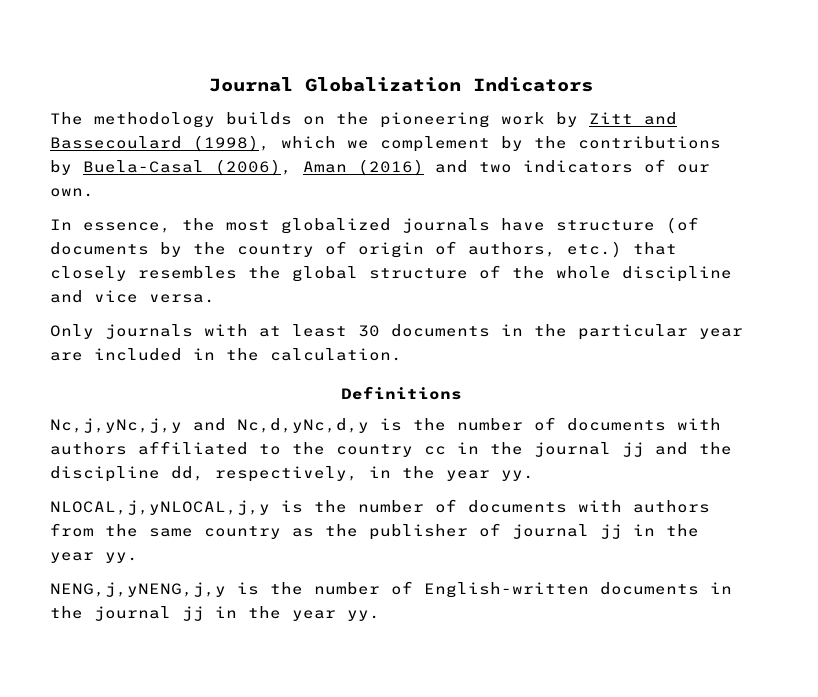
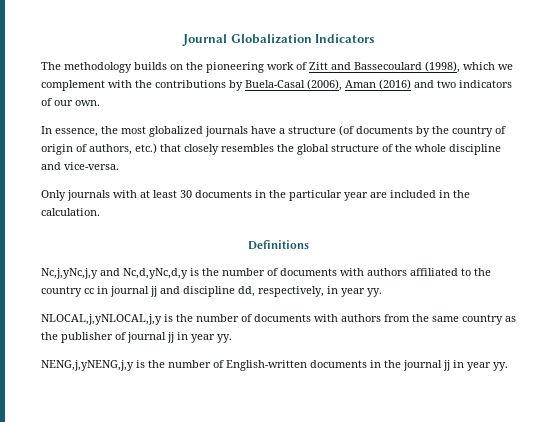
- The methodology builds on the pioneering work by Zitt and Bassecoulard (1998), which we complement by the contributions by Buela-Casal (2006), Aman (2016) and two indicators of our own.
+ The methodology builds on the pioneering work of Zitt and Bassecoulard (1998), which we complement with the contributions by Buela-Casal (2006), Aman (2016) and two indicators of our own.
- In essence, the most globalized journals have structure (of documents by the country of origin of authors, etc.) that closely resembles the global structure of the whole discipline and vice versa.
+ In essence, the most globalized journals have a structure (of documents by the country of origin of authors, etc.) that closely resembles the global structure of the whole discipline and vice-versa.
- Nc,j,yNc,j,y and Nc,d,yNc,d,y is the number of documents with authors affiliated to the country cc in the journal jj and the discipline dd, respectively, in the year yy.
+ Nc,j,yNc,j,y and Nc,d,yNc,d,y is the number of documents with authors affiliated to the country cc in journal jj and discipline dd, respectively, in year yy.
- NLOCAL,j,yNLOCAL,j,y is the number of documents with authors from the same country as the publisher of journal jj in the year yy.
+ NLOCAL,j,yNLOCAL,j,y is the number of documents with authors from the same country as the publisher of journal jj in year yy.
- NENG,j,yNENG,j,y is the number of English-written documents in the journal jj in the year yy.
+ NENG,j,yNENG,j,y is the number of English-written documents in the journal jj in year yy.

